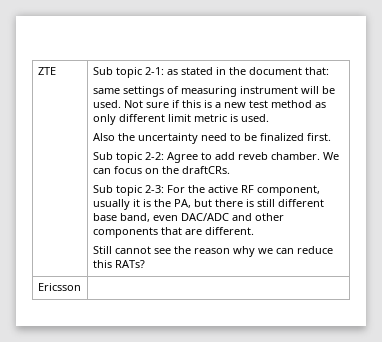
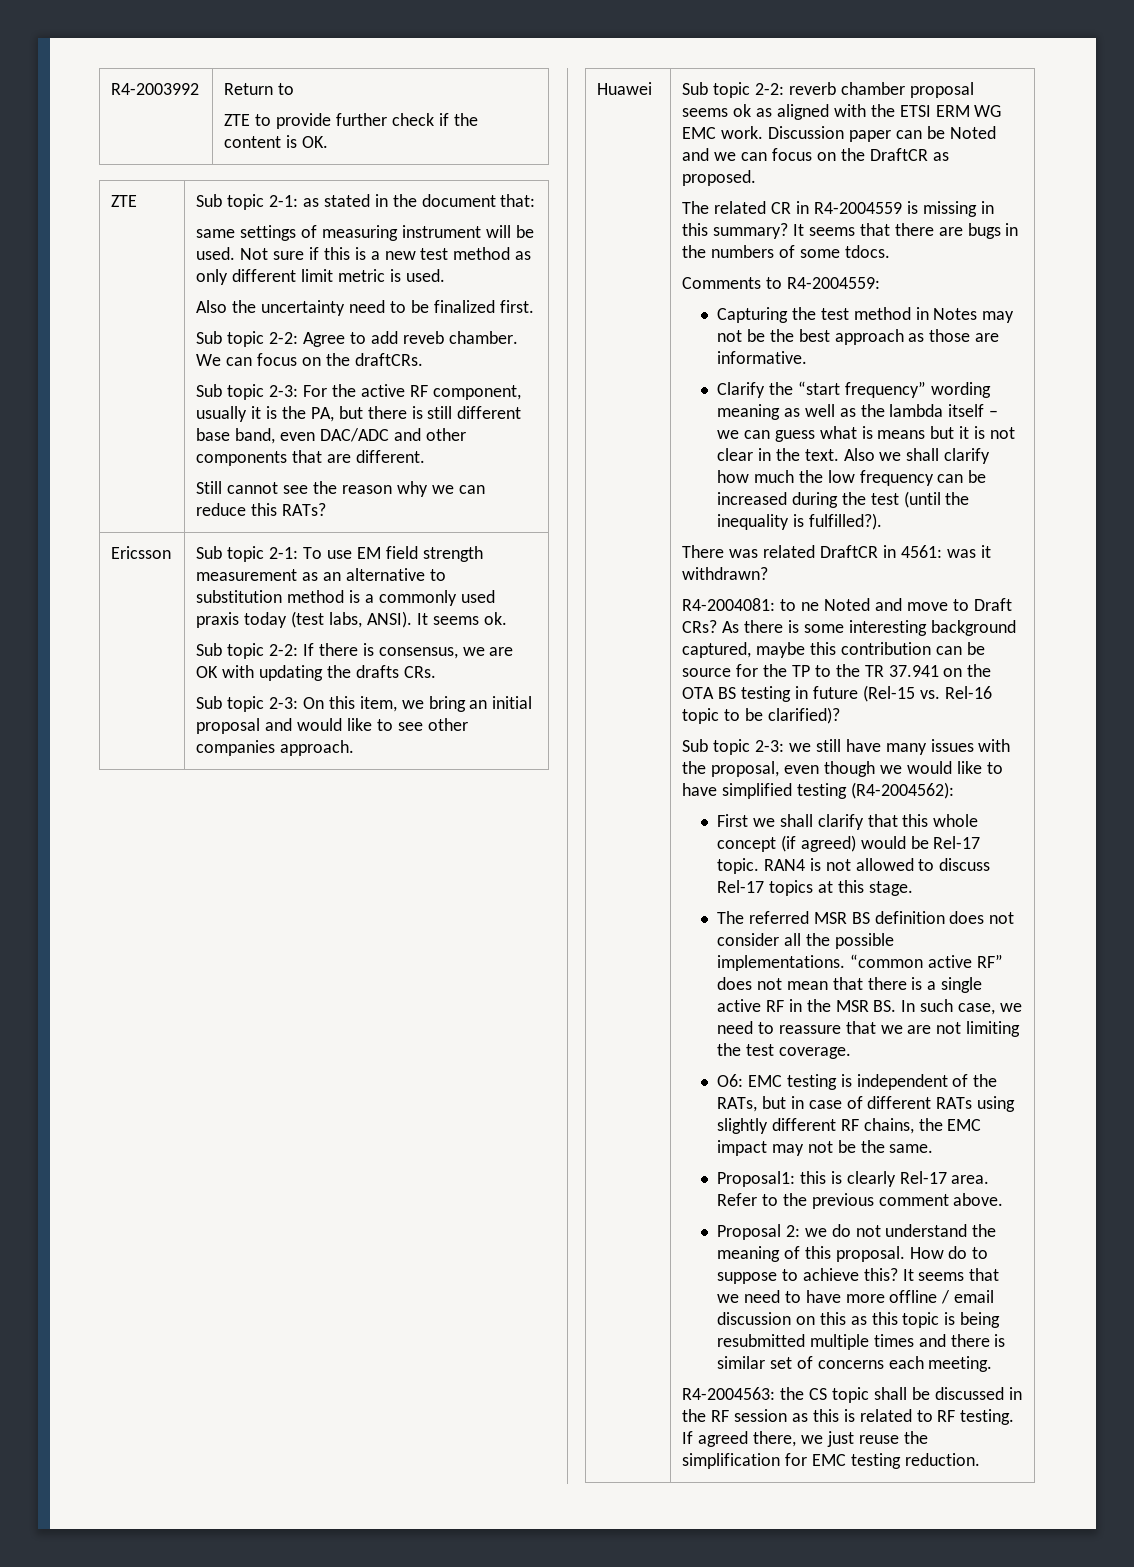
+ R4-2003992 | Return to
+ ZTE to provide further check if the content is OK.
+ Sub topic 2-1: To use EM field strength measurement as an alternative to substitution method is a commonly used praxis today (test labs, ANSI). It seems ok.
+ Sub topic 2-2: If there is consensus, we are OK with updating the drafts CRs.
+ Sub topic 2-3: On this item, we bring an initial proposal and would like to see other companies approach.
+ Huawei | Sub topic 2-2: reverb chamber proposal seems ok as aligned with the ETSI ERM WG EMC work. Discussion paper can be Noted and we can focus on the DraftCR as proposed.
+ The related CR in R4-2004559 is missing in this summary? It seems that there are bugs in the numbers of some tdocs.
+ Comments to R4-2004559:
+ Capturing the test method in Notes may not be the best approach as those are informative.
+ Clarify the “start frequency” wording meaning as well as the lambda itself – we can guess what is means but it is not clear in the text. Also we shall clarify how much the low frequency can be increased during the test (until the inequality is fulfilled?).
+ There was related DraftCR in 4561: was it withdrawn?
+ R4-2004081: to ne Noted and move to Draft CRs? As there is some interesting background captured, maybe this contribution can be source for the TP to the TR 37.941 on the OTA BS testing in future (Rel-15 vs. Rel-16 topic to be clarified)?
+ Sub topic 2-3: we still have many issues with the proposal, even though we would like to have simplified testing (R4-2004562):
+ First we shall clarify that this whole concept (if agreed) would be Rel-17 topic. RAN4 is not allowed to discuss Rel-17 topics at this stage.
+ The referred MSR BS definition does not consider all the possible implementations. “common active RF” does not mean that there is a single active RF in the MSR BS. In such case, we need to reassure that we are not limiting the test coverage.
+ O6: EMC testing is independent of the RATs, but in case of different RATs using slightly different RF chains, the EMC impact may not be the same.
+ Proposal1: this is clearly Rel-17 area. Refer to the previous comment above.
+ Proposal 2: we do not understand the meaning of this proposal. How do to suppose to achieve this? It seems that we need to have more offline / email discussion on this as this topic is being resubmitted multiple times and there is similar set of concerns each meeting.
+ R4-2004563: the CS topic shall be discussed in the RF session as this is related to RF testing. If agreed there, we just reuse the simplification for EMC testing reduction.

